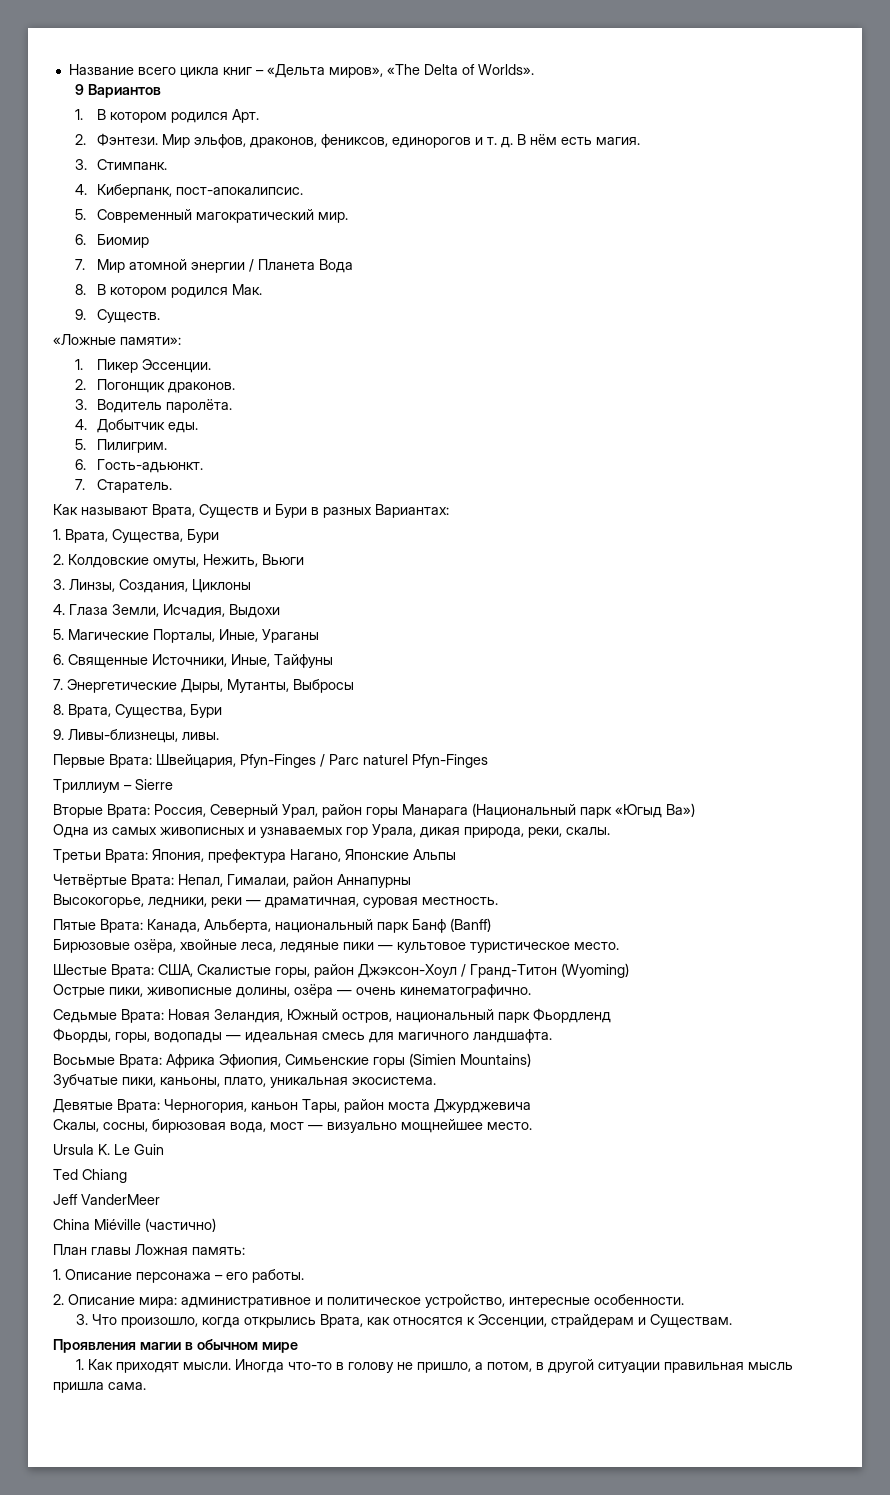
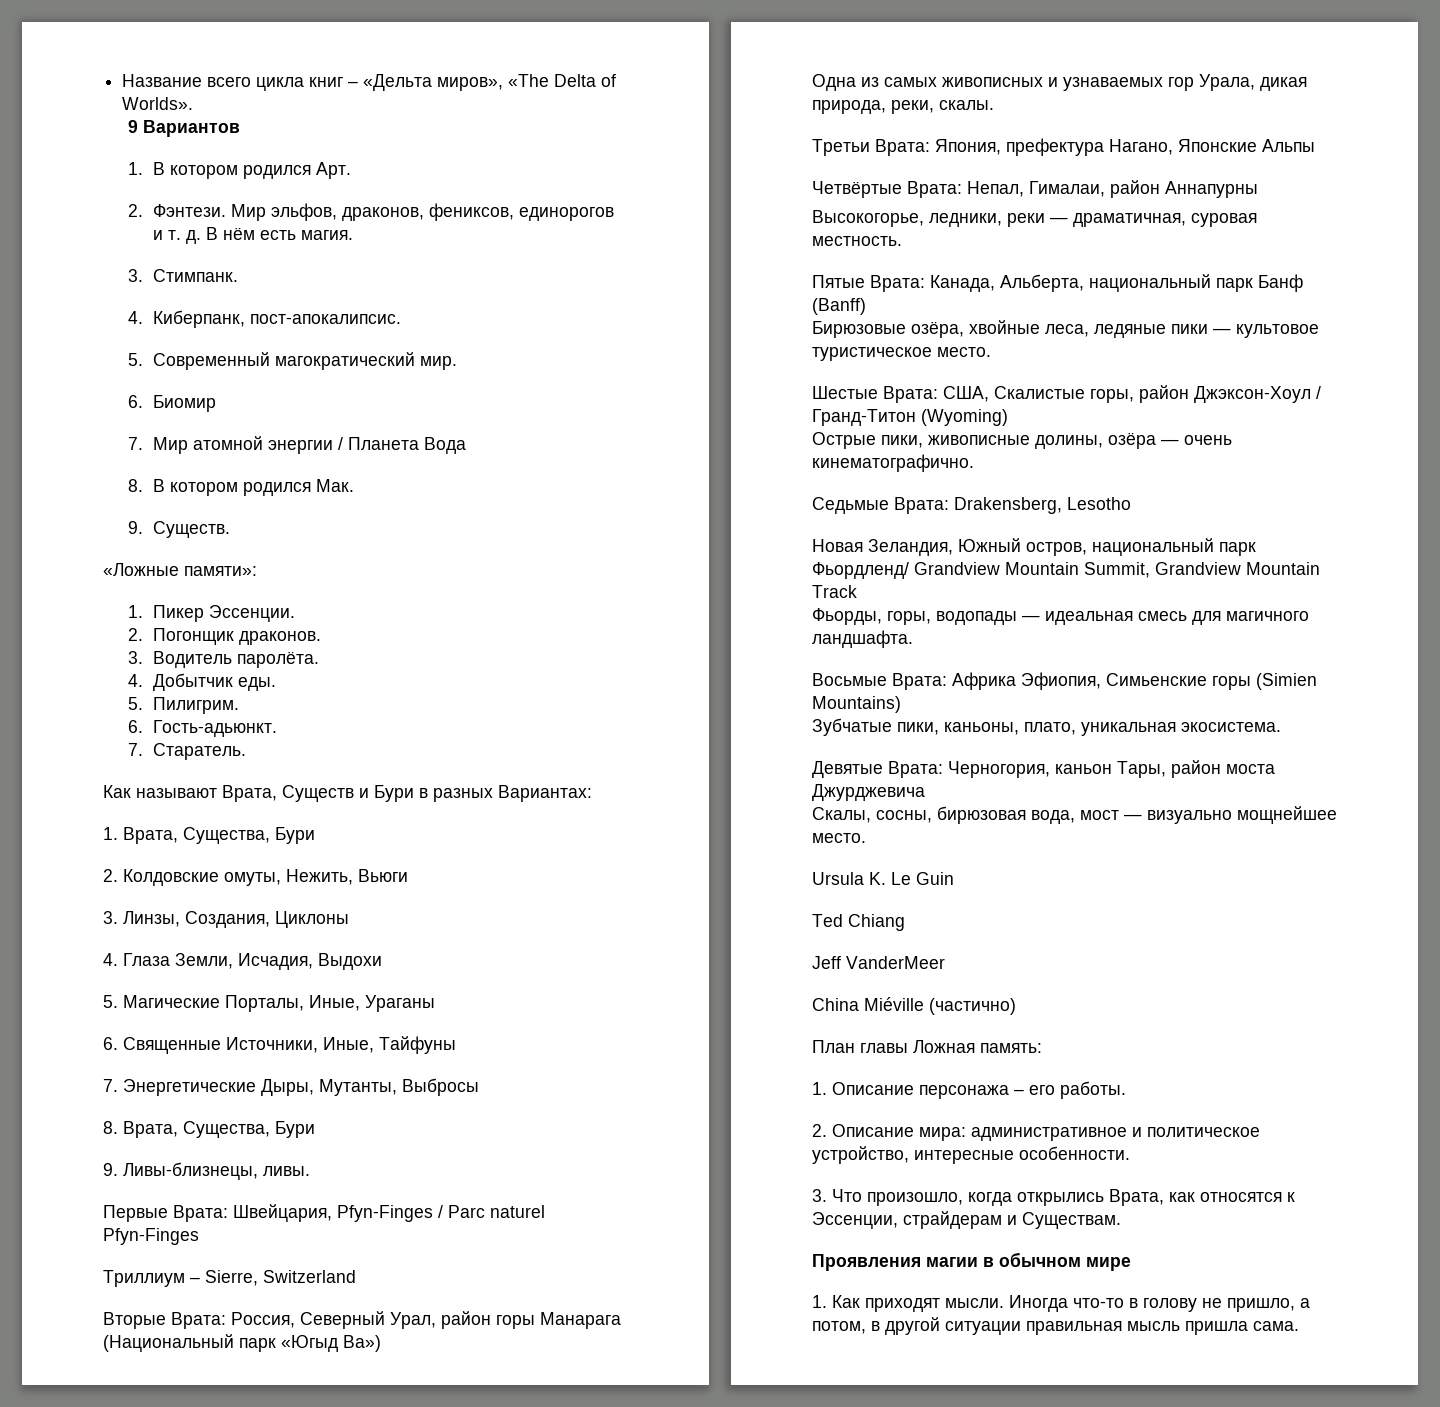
- Триллиум – Sierre
+ Триллиум – Sierre, Switzerland
- Седьмые Врата: Новая Зеландия, Южный остров, национальный парк Фьордленд
+ Седьмые Врата: Drakensberg, Lesotho
+ Новая Зеландия, Южный остров, национальный парк Фьордленд/ Grandview Mountain Summit, Grandview Mountain Track

